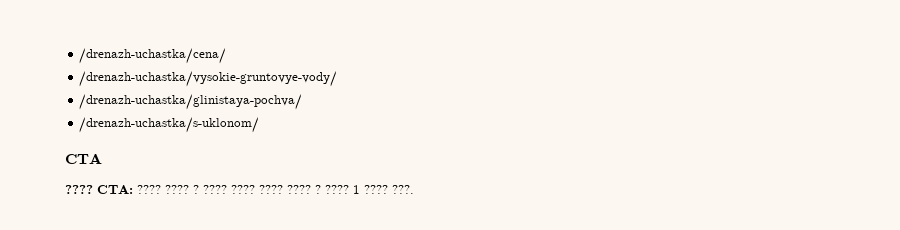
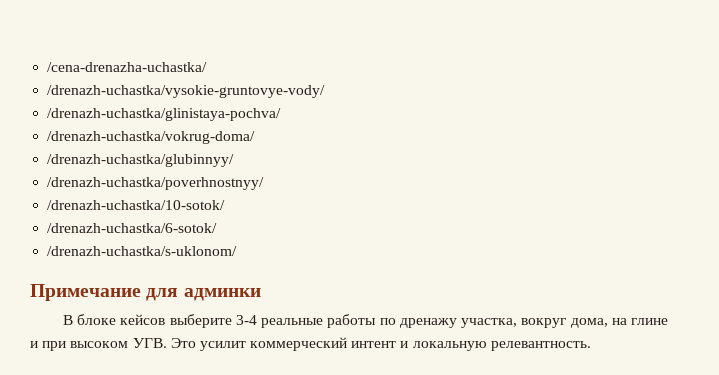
- /drenazh-uchastka/cena/
+ /cena-drenazha-uchastka/
+ /drenazh-uchastka/vokrug-doma/
+ /drenazh-uchastka/glubinnyy/
+ /drenazh-uchastka/poverhnostnyy/
+ /drenazh-uchastka/10-sotok/
+ /drenazh-uchastka/6-sotok/
  /drenazh-uchastka/s-uklonom/
- CTA
- ???? CTA: ???? ???? ? ???? ???? ???? ???? ? ???? 1 ???? ???.
+ Примечание для админки
+ В блоке кейсов выберите 3-4 реальные работы по дренажу участка, вокруг дома, на глине и при высоком УГВ. Это усилит коммерческий интент и локальную релевантность.

